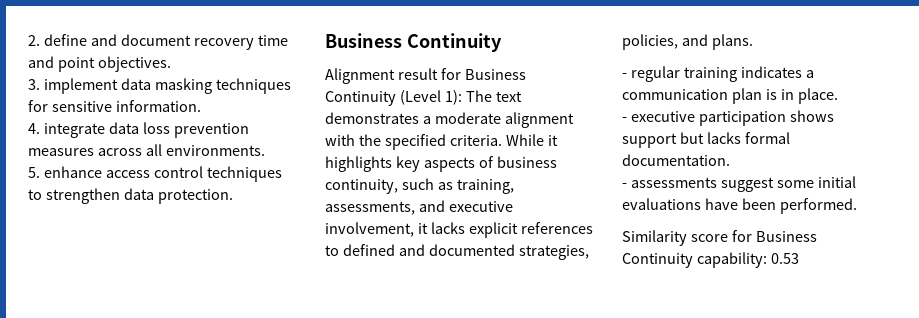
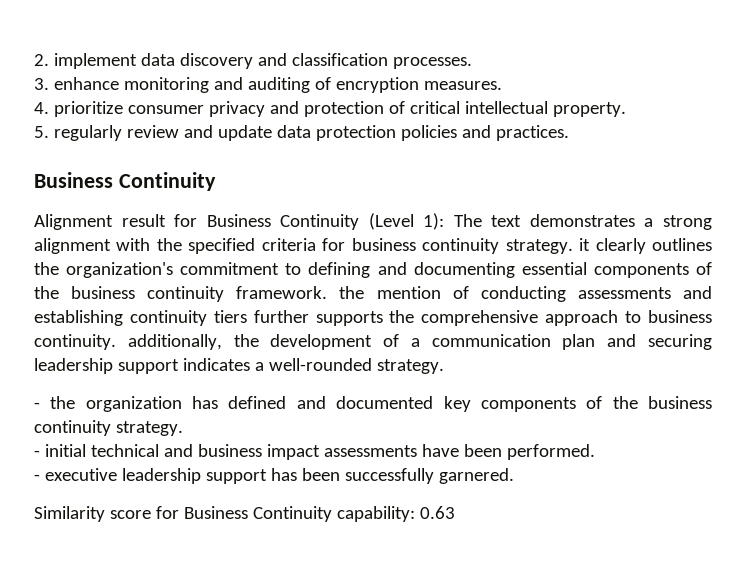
- 2. define and document recovery time and point objectives.
- 3. implement data masking techniques for sensitive information.
- 4. integrate data loss prevention measures across all environments.
- 5. enhance access control techniques to strengthen data protection.
+ 2. implement data discovery and classification processes.
+ 3. enhance monitoring and auditing of encryption measures.
+ 4. prioritize consumer privacy and protection of critical intellectual property.
+ 5. regularly review and update data protection policies and practices.
- Alignment result for Business Continuity (Level 1): The text demonstrates a moderate alignment with the specified criteria. While it highlights key aspects of business continuity, such as training, assessments, and executive involvement, it lacks explicit references to defined and documented strategies, policies, and plans.
- - regular training indicates a communication plan is in place.
- - executive participation shows support but lacks formal documentation.
- - assessments suggest some initial evaluations have been performed.
+ Alignment result for Business Continuity (Level 1): The text demonstrates a strong alignment with the specified criteria for business continuity strategy. it clearly outlines the organization's commitment to defining and documenting essential components of the business continuity framework. the mention of conducting assessments and establishing continuity tiers further supports the comprehensive approach to business continuity. additionally, the development of a communication plan and securing leadership support indicates a well-rounded strategy.
+ - the organization has defined and documented key components of the business continuity strategy.
+ - initial technical and business impact assessments have been performed.
+ - executive leadership support has been successfully garnered.
- Similarity score for Business Continuity capability: 0.53
+ Similarity score for Business Continuity capability: 0.63

